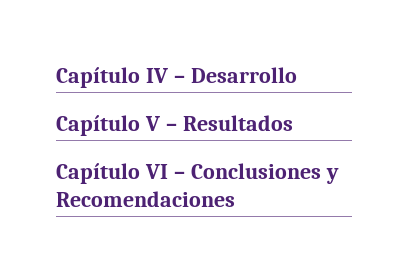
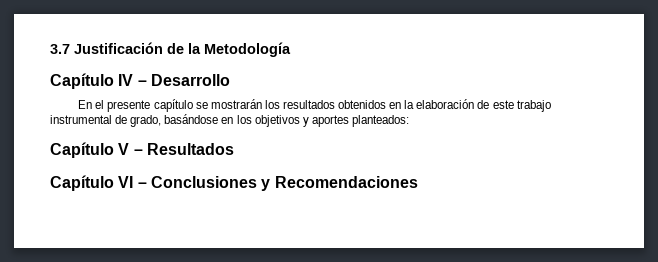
+ 3.7 Justificación de la Metodología
+ En el presente capítulo se mostrarán los resultados obtenidos en la elaboración de este trabajo instrumental de grado, basándose en los objetivos y aportes planteados:

